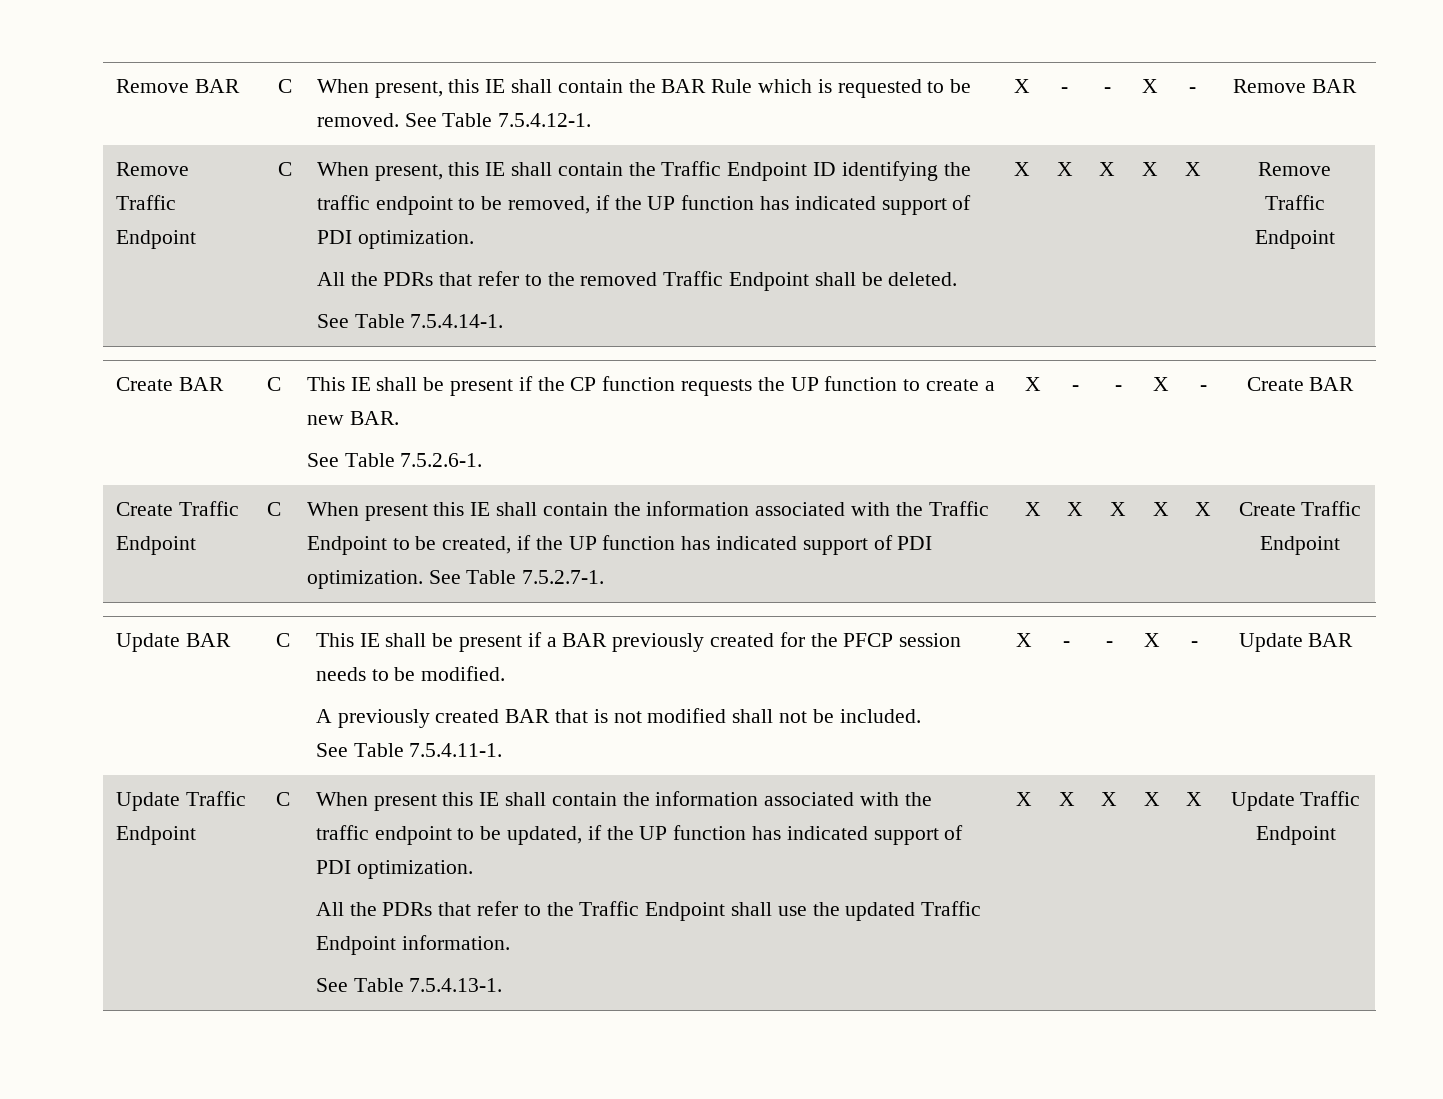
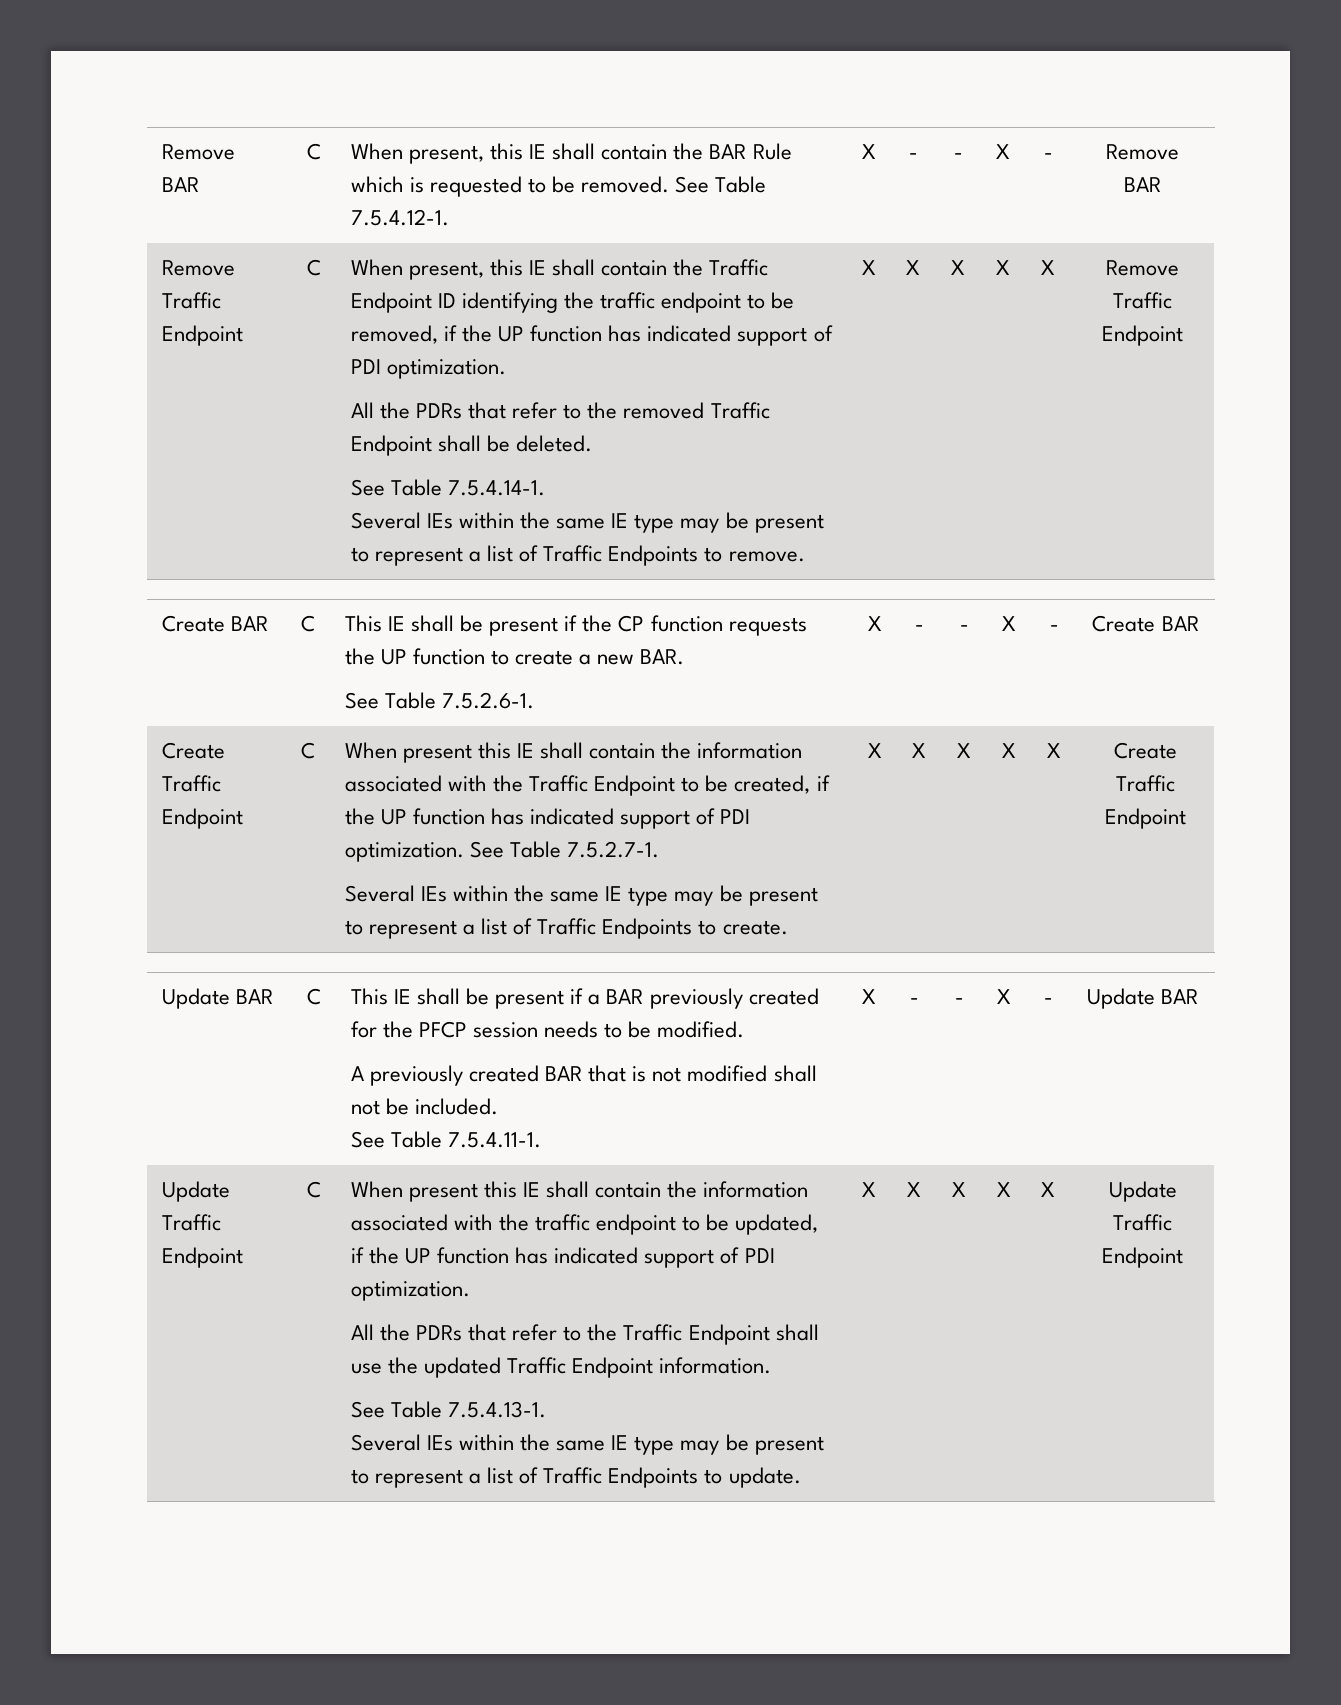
+ Several IEs within the same IE type may be present to represent a list of Traffic Endpoints to remove.
+ Several IEs within the same IE type may be present to represent a list of Traffic Endpoints to create.
+ Several IEs within the same IE type may be present to represent a list of Traffic Endpoints to update.

